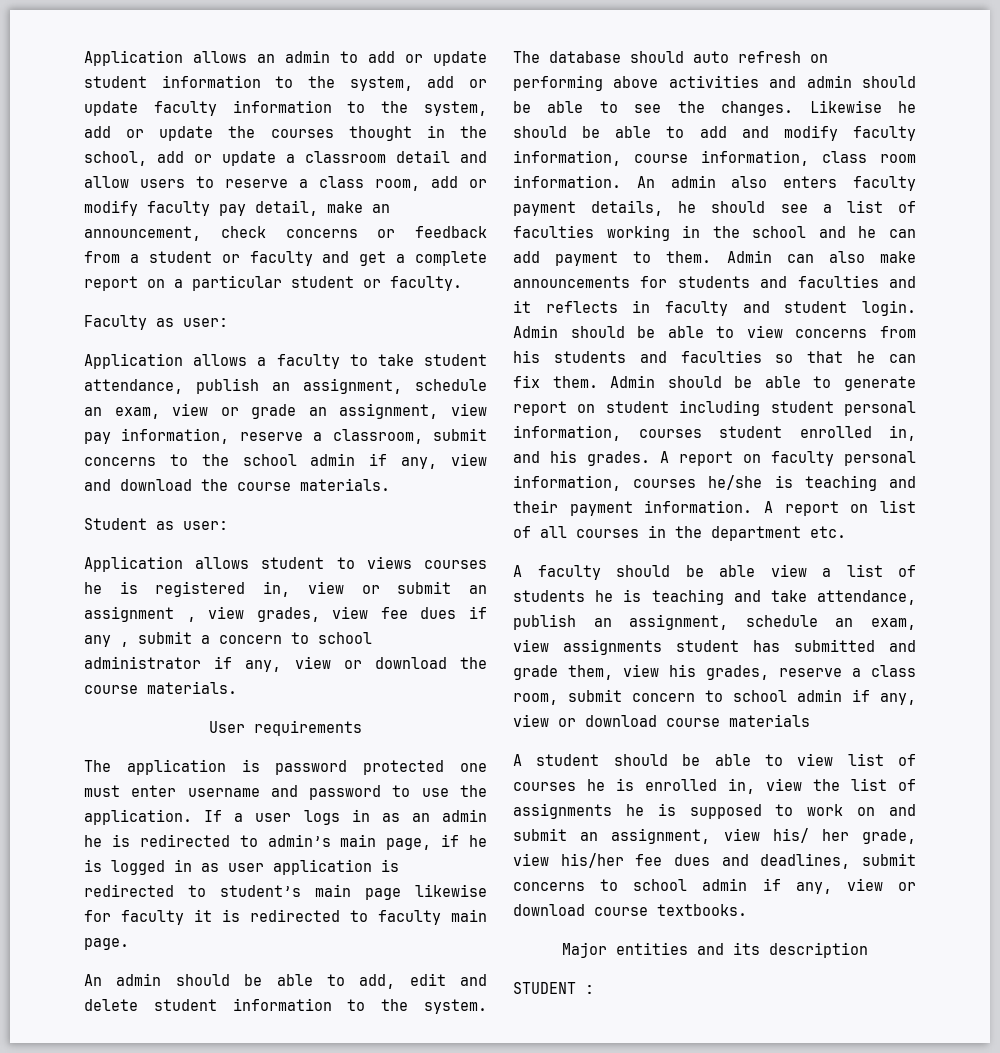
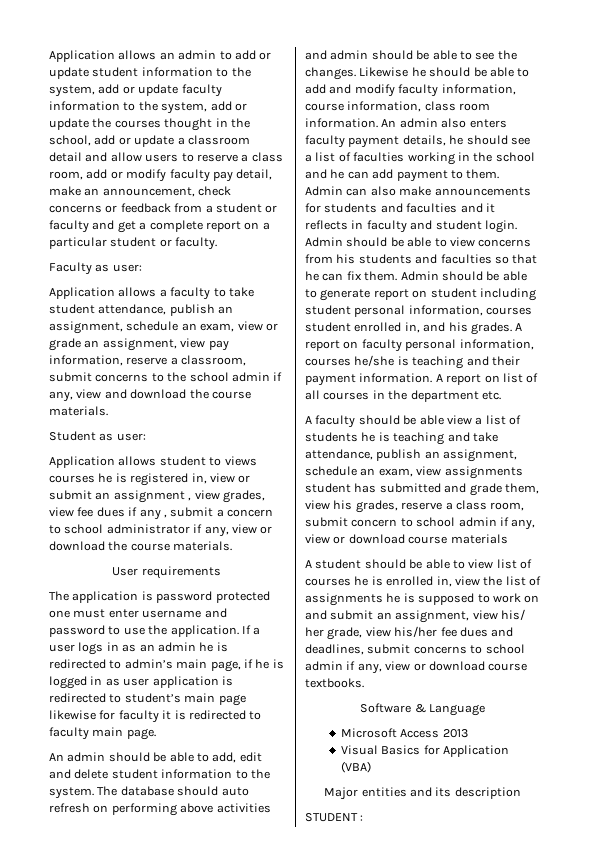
+ Software & Language
+ Microsoft Access 2013
+ Visual Basics for Application (VBA)

